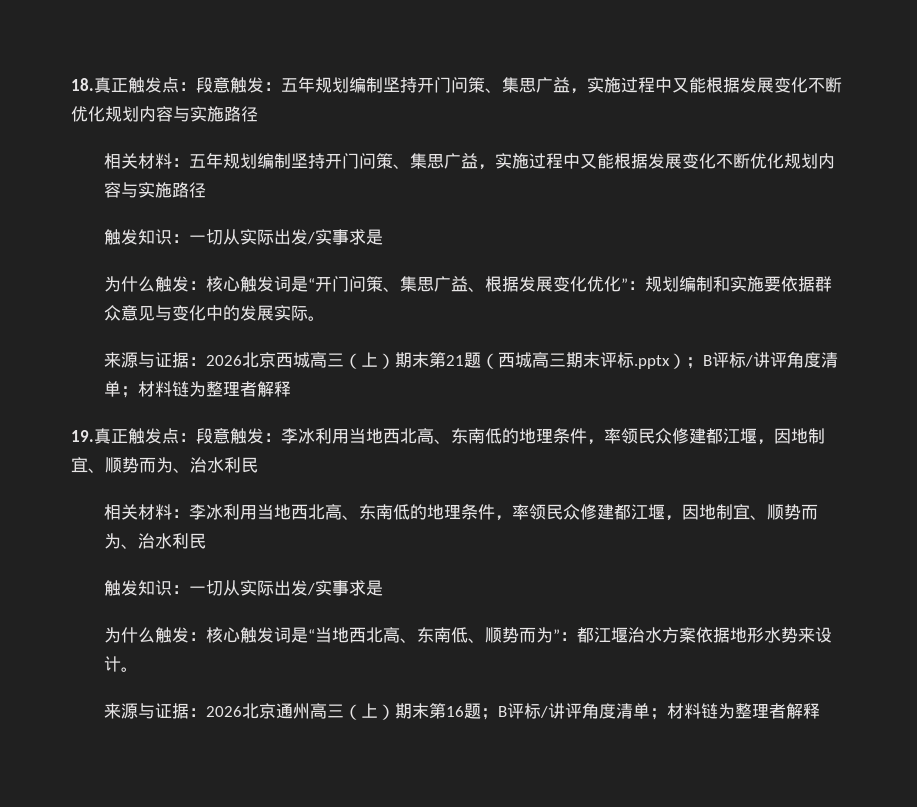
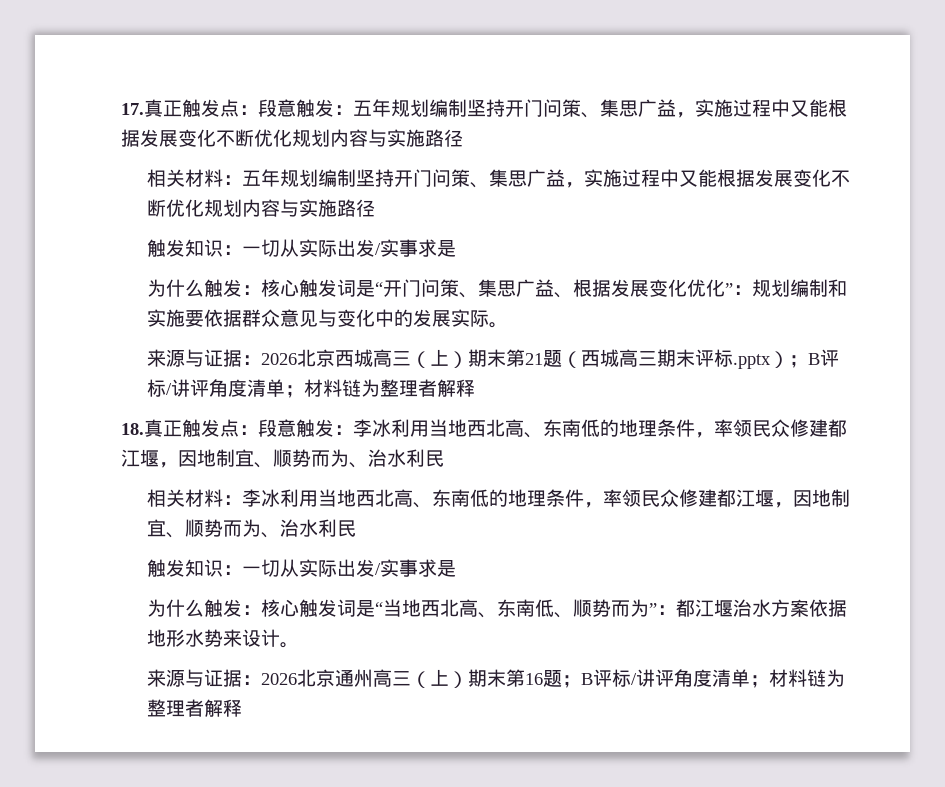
- 18.真正触发点：段意触发：五年规划编制坚持开门问策、集思广益，实施过程中又能根据发展变化不断优化规划内容与实施路径
+ 17.真正触发点：段意触发：五年规划编制坚持开门问策、集思广益，实施过程中又能根据发展变化不断优化规划内容与实施路径
- 19.真正触发点：段意触发：李冰利用当地西北高、东南低的地理条件，率领民众修建都江堰，因地制宜、顺势而为、治水利民
+ 18.真正触发点：段意触发：李冰利用当地西北高、东南低的地理条件，率领民众修建都江堰，因地制宜、顺势而为、治水利民

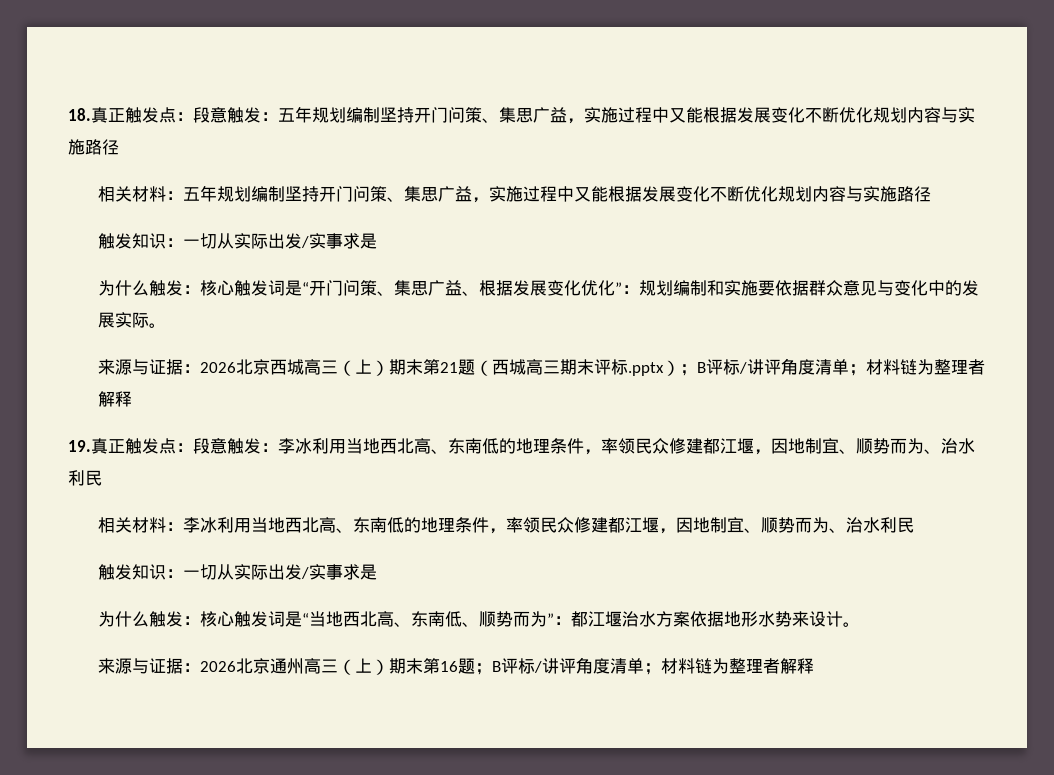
- 17.真正触发点：段意触发：五年规划编制坚持开门问策、集思广益，实施过程中又能根据发展变化不断优化规划内容与实施路径
+ 18.真正触发点：段意触发：五年规划编制坚持开门问策、集思广益，实施过程中又能根据发展变化不断优化规划内容与实施路径
- 18.真正触发点：段意触发：李冰利用当地西北高、东南低的地理条件，率领民众修建都江堰，因地制宜、顺势而为、治水利民
+ 19.真正触发点：段意触发：李冰利用当地西北高、东南低的地理条件，率领民众修建都江堰，因地制宜、顺势而为、治水利民

